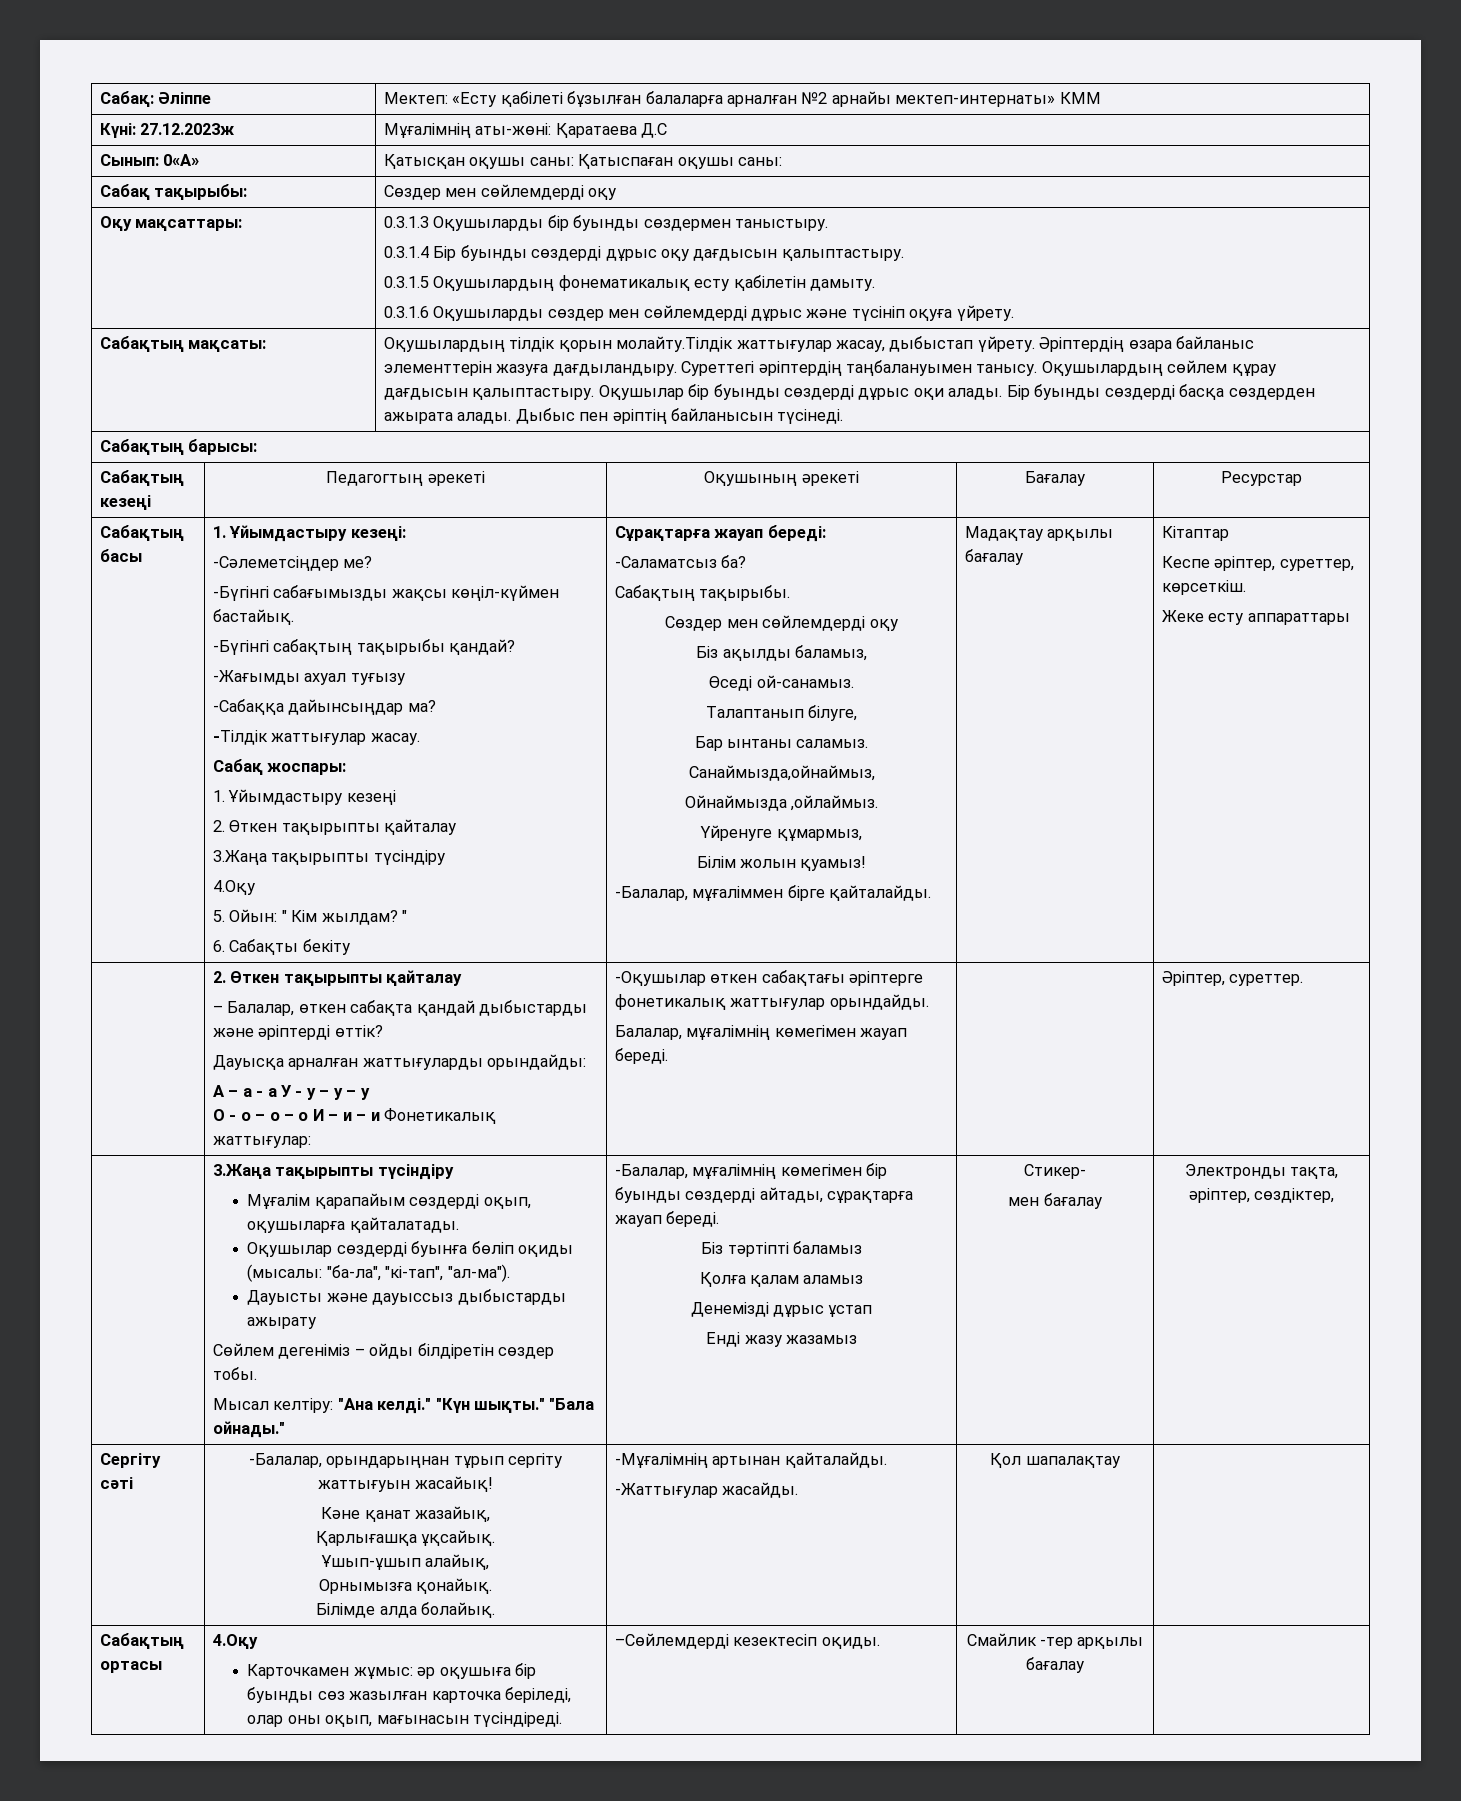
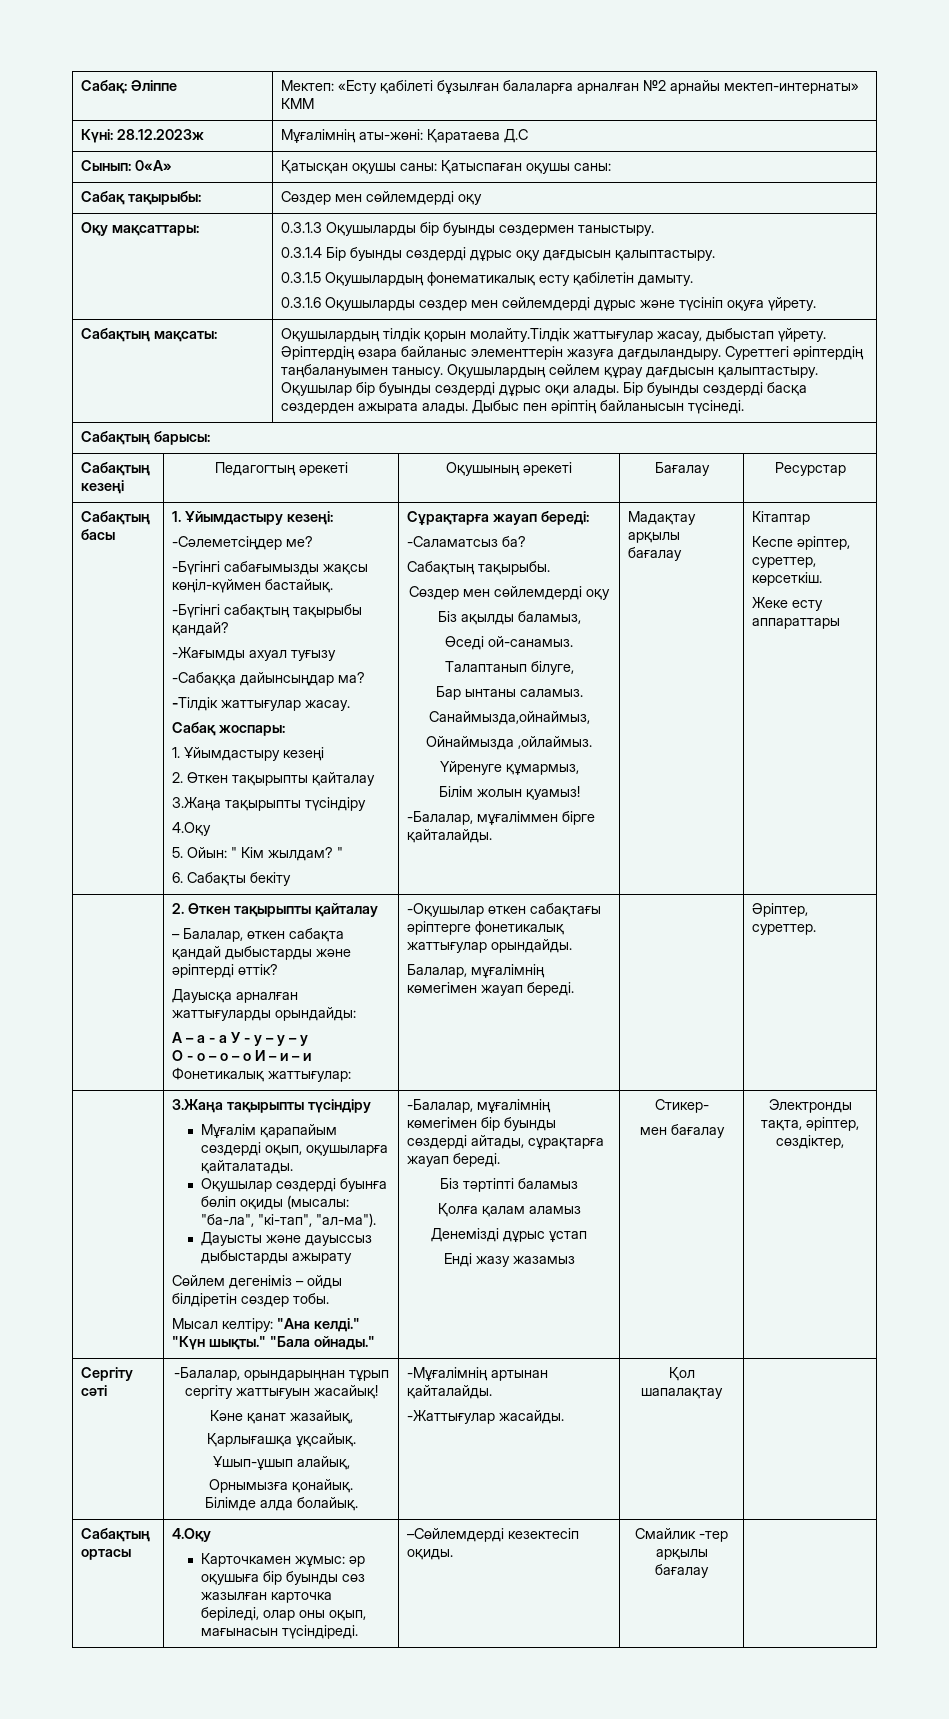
- Күні: 27.12.2023ж | Мұғалімнің аты-жөні: Қаратаева Д.С
+ Күні: 28.12.2023ж | Мұғалімнің аты-жөні: Қаратаева Д.С

